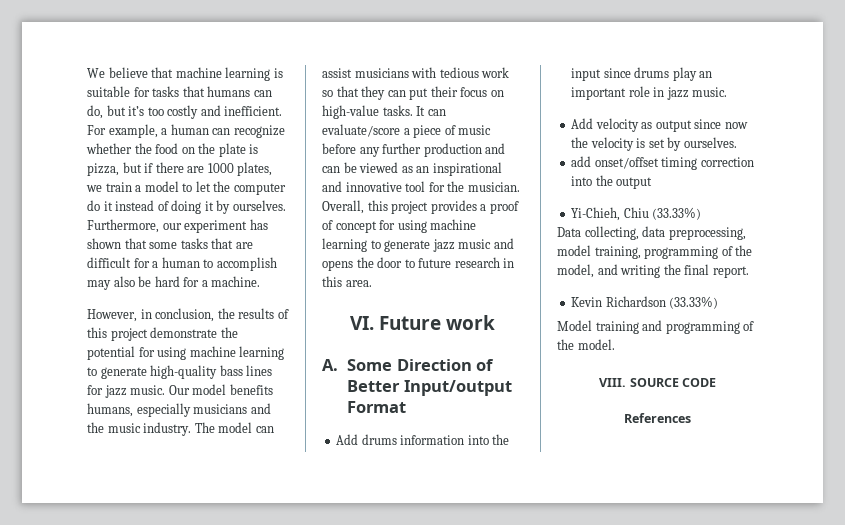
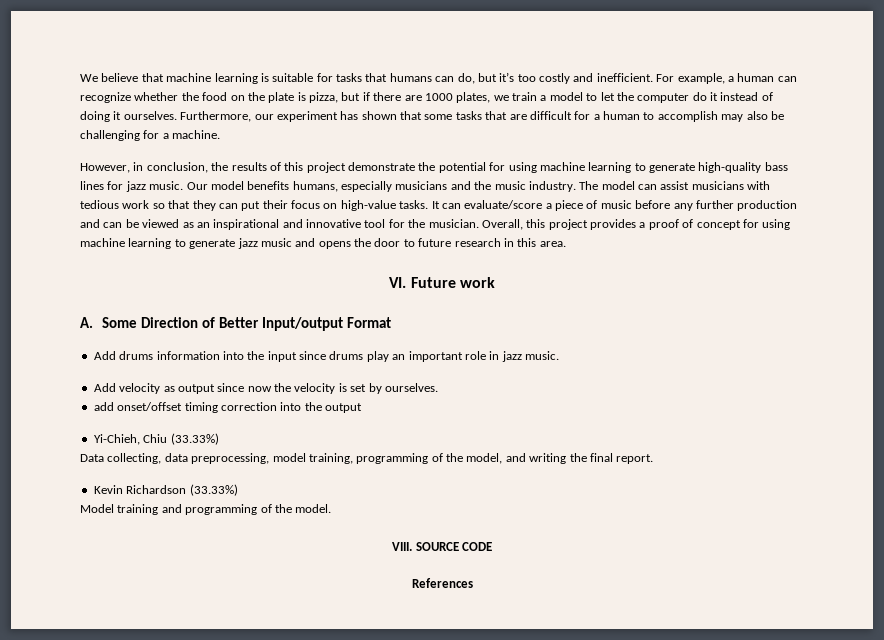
- For example, a human can recognize whether the food on the plate is pizza, but if there are 1000 plates, we train a model to let the computer do it instead of doing it by ourselves.
+ For example, a human can recognize whether the food on the plate is pizza, but if there are 1000 plates, we train a model to let the computer do it instead of doing it ourselves.
- Furthermore, our experiment has shown that some tasks that are difficult for a human to accomplish may also be hard for a machine.
+ Furthermore, our experiment has shown that some tasks that are difficult for a human to accomplish may also be challenging for a machine.

